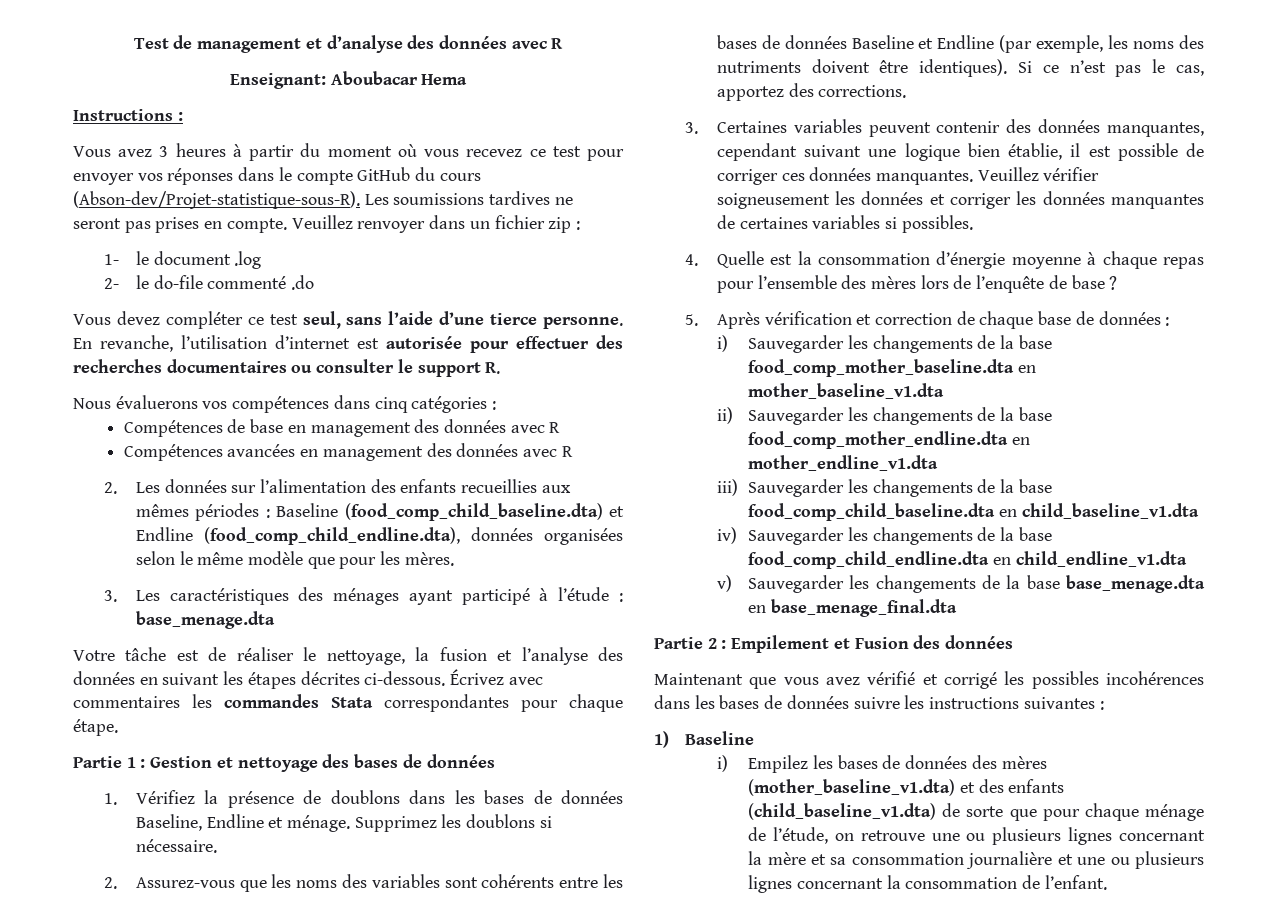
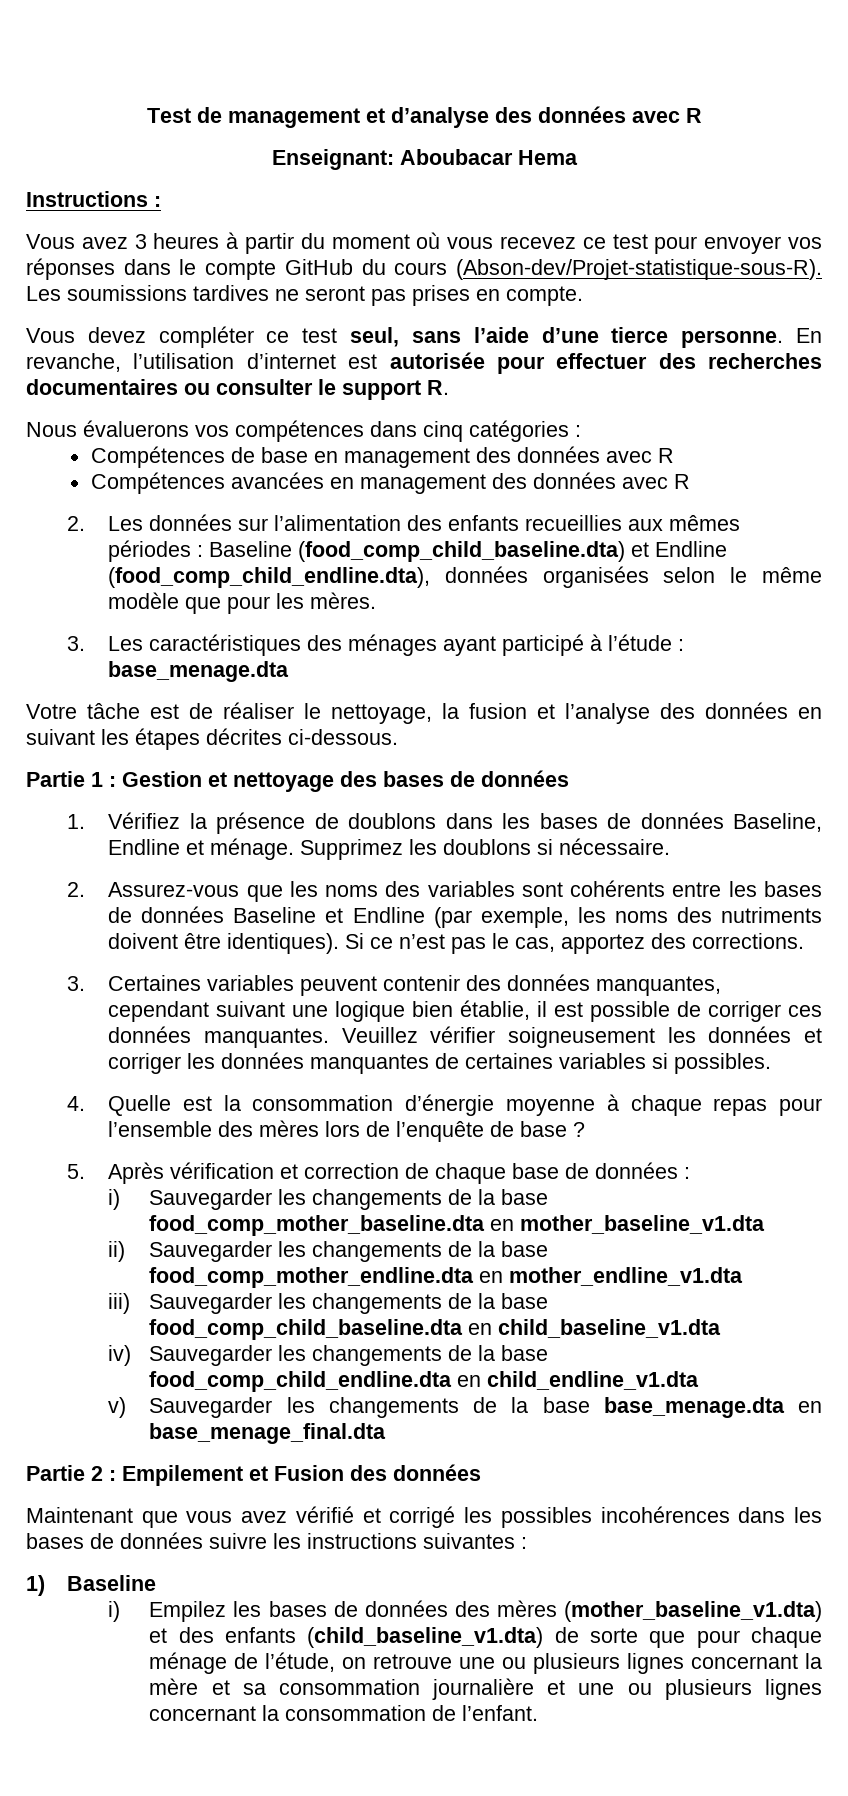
- Veuillez renvoyer dans un fichier zip :
- 1- le document .log
- 2- le do-file commenté .do
- Écrivez avec commentaires les commandes Stata correspondantes pour chaque étape.

